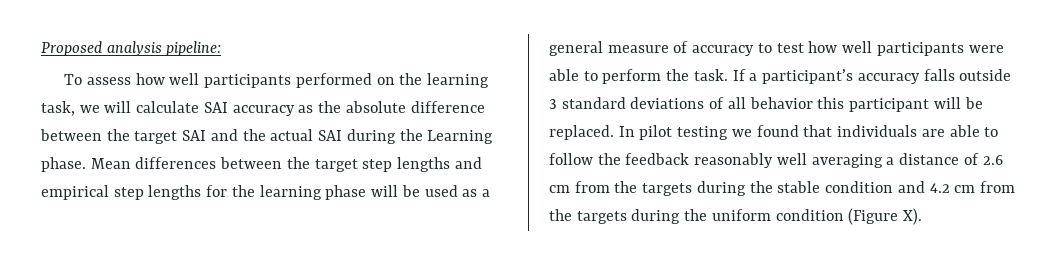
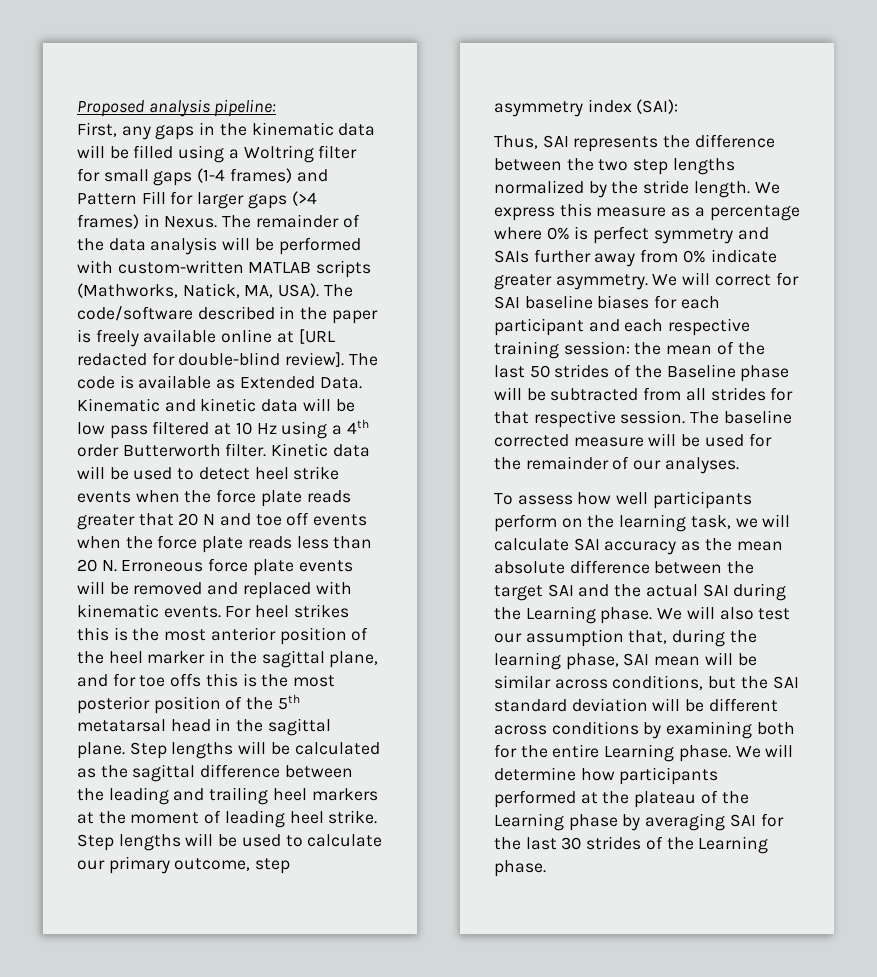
+ First, any gaps in the kinematic data will be filled using a Woltring filter for small gaps (1-4 frames) and Pattern Fill for larger gaps (>4 frames) in Nexus. The remainder of the data analysis will be performed with custom-written MATLAB scripts (Mathworks, Natick, MA, USA). The code/software described in the paper is freely available online at [URL redacted for double-blind review]. The code is available as Extended Data. Kinematic and kinetic data will be low pass filtered at 10 Hz using a 4th order Butterworth filter. Kinetic data will be used to detect heel strike events when the force plate reads greater that 20 N and toe off events when the force plate reads less than 20 N. Erroneous force plate events will be removed and replaced with kinematic events. For heel strikes this is the most anterior position of the heel marker in the sagittal plane, and for toe offs this is the most posterior position of the 5th metatarsal head in the sagittal plane. Step lengths will be calculated as the sagittal difference between the leading and trailing heel markers at the moment of leading heel strike. Step lengths will be used to calculate our primary outcome, step asymmetry index (SAI):
+ Thus, SAI represents the difference between the two step lengths normalized by the stride length. We express this measure as a percentage where 0% is perfect symmetry and SAIs further away from 0% indicate greater asymmetry. We will correct for SAI baseline biases for each participant and each respective training session: the mean of the last 50 strides of the Baseline phase will be subtracted from all strides for that respective session. The baseline corrected measure will be used for the remainder of our analyses.
- To assess how well participants performed on the learning task, we will calculate SAI accuracy as the absolute difference between the target SAI and the actual SAI during the Learning phase.
+ To assess how well participants perform on the learning task, we will calculate SAI accuracy as the mean absolute difference between the target SAI and the actual SAI during the Learning phase.
- Mean differences between the target step lengths and empirical step lengths for the learning phase will be used as a general measure of accuracy to test how well participants were able to perform the task. If a participant’s accuracy falls outside 3 standard deviations of all behavior this participant will be replaced. In pilot testing we found that individuals are able to follow the feedback reasonably well averaging a distance of 2.6 cm from the targets during the stable condition and 4.2 cm from the targets during the uniform condition (Figure X).
+ We will also test our assumption that, during the learning phase, SAI mean will be similar across conditions, but the SAI standard deviation will be different across conditions by examining both for the entire Learning phase. We will determine how participants performed at the plateau of the Learning phase by averaging SAI for the last 30 strides of the Learning phase.

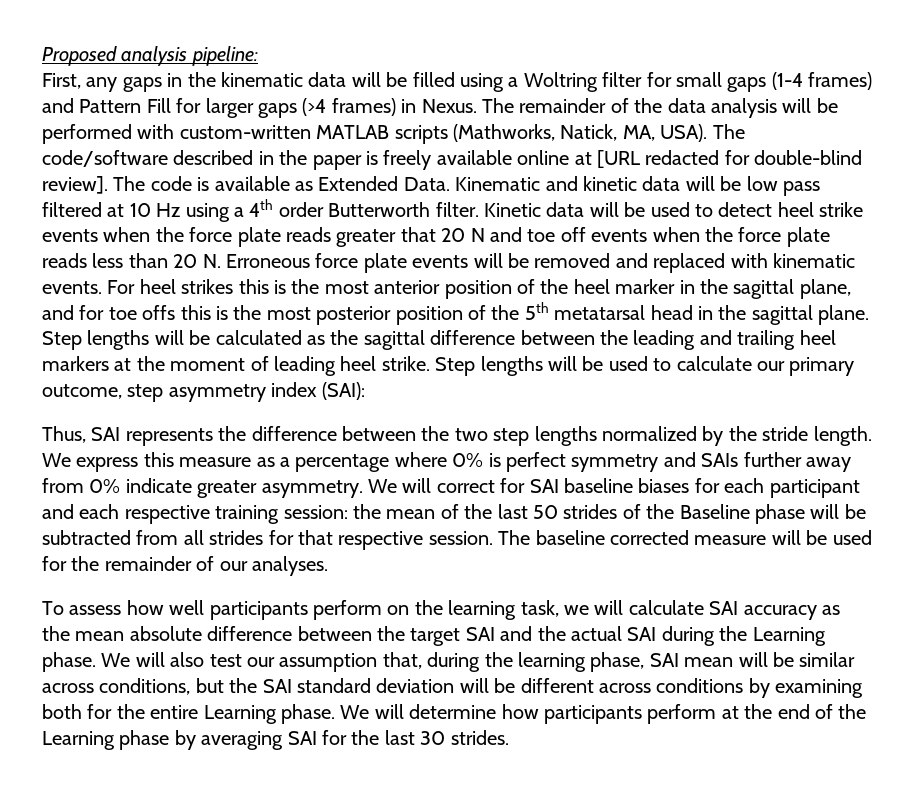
- We will determine how participants performed at the plateau of the Learning phase by averaging SAI for the last 30 strides of the Learning phase.
+ We will determine how participants perform at the end of the Learning phase by averaging SAI for the last 30 strides.

